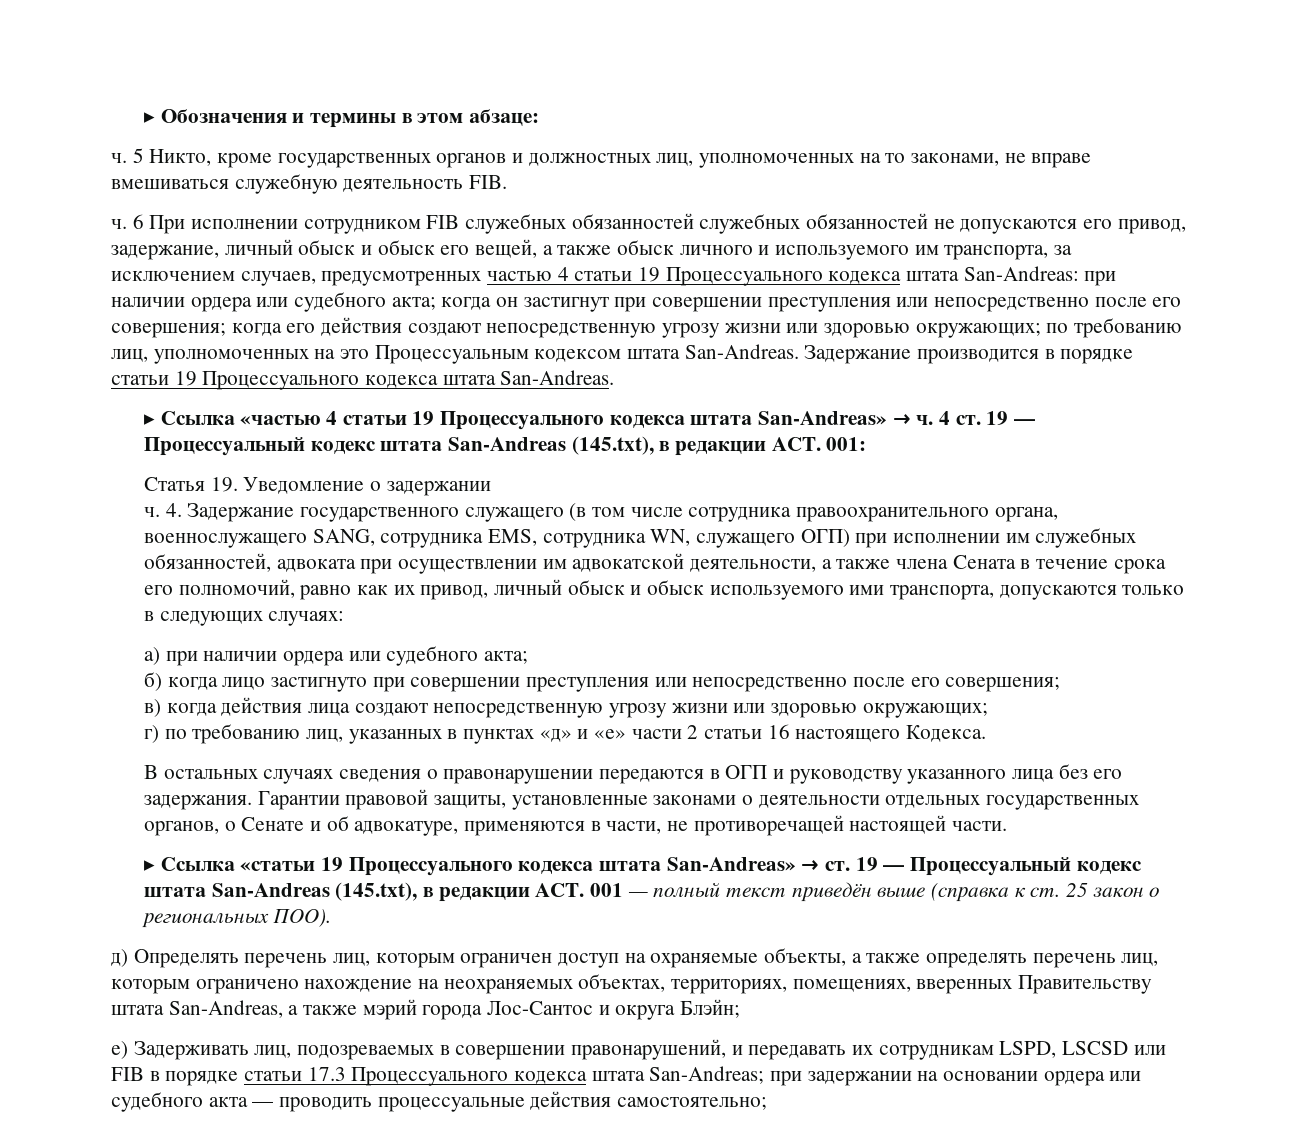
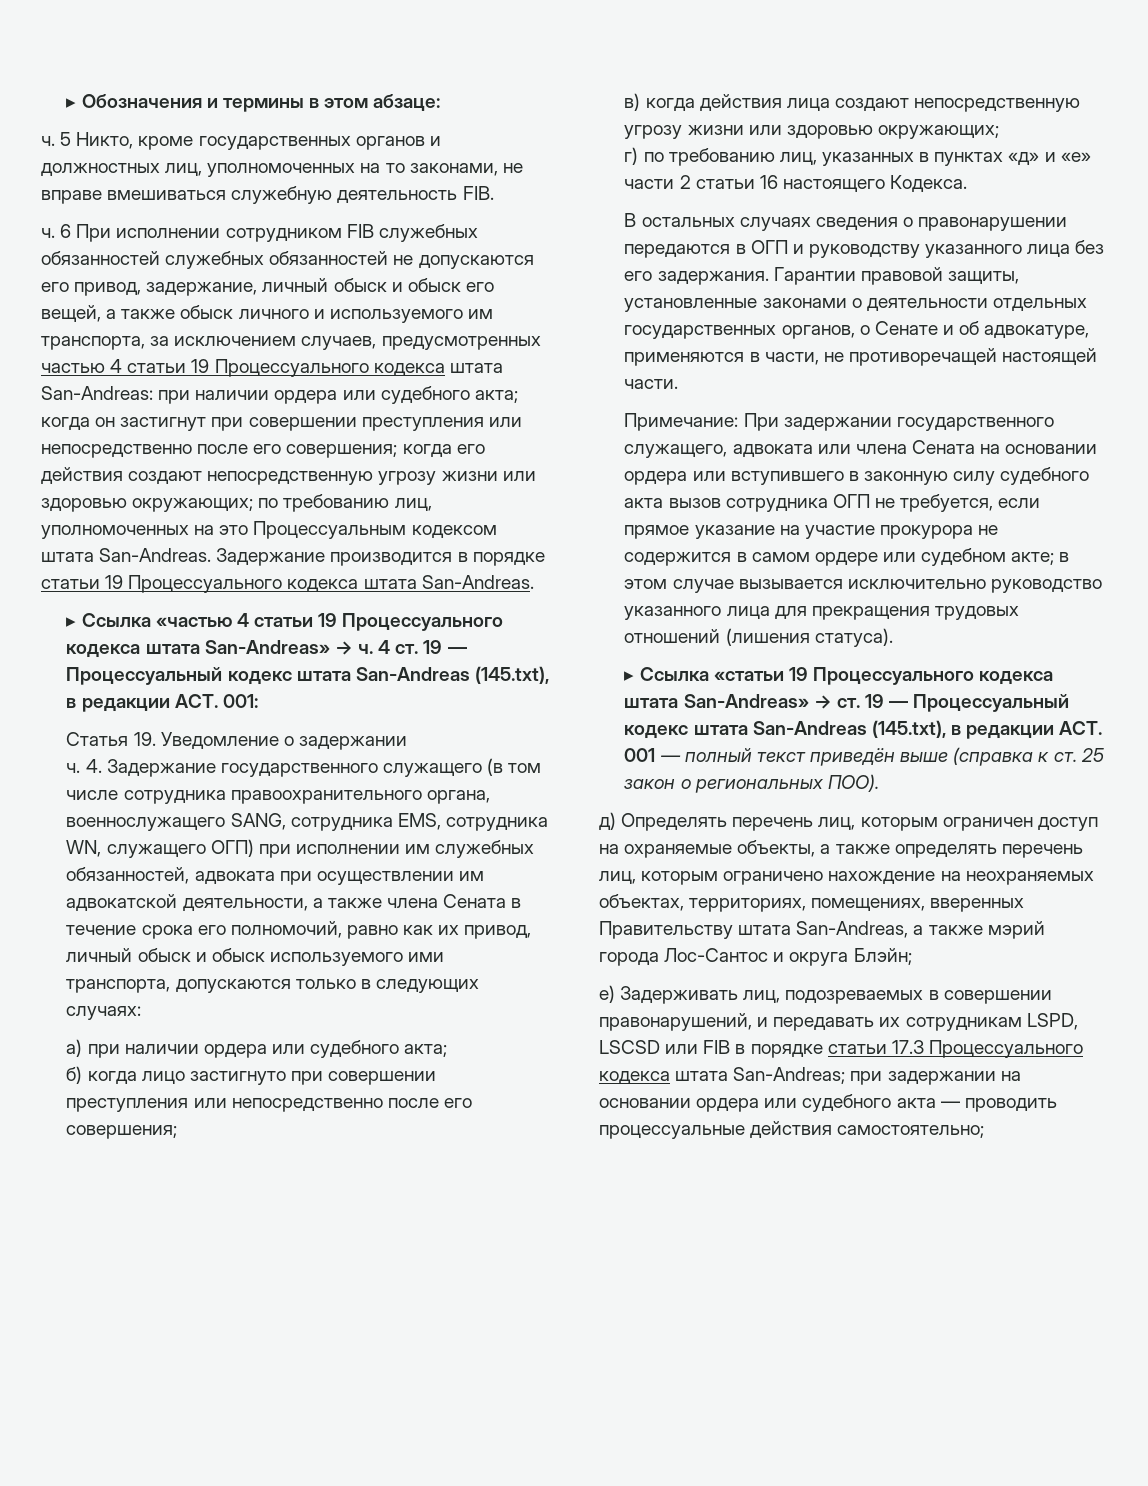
+ Примечание: При задержании государственного служащего, адвоката или члена Сената на основании ордера или вступившего в законную силу судебного акта вызов сотрудника ОГП не требуется, если прямое указание на участие прокурора не содержится в самом ордере или судебном акте; в этом случае вызывается исключительно руководство указанного лица для прекращения трудовых отношений (лишения статуса).

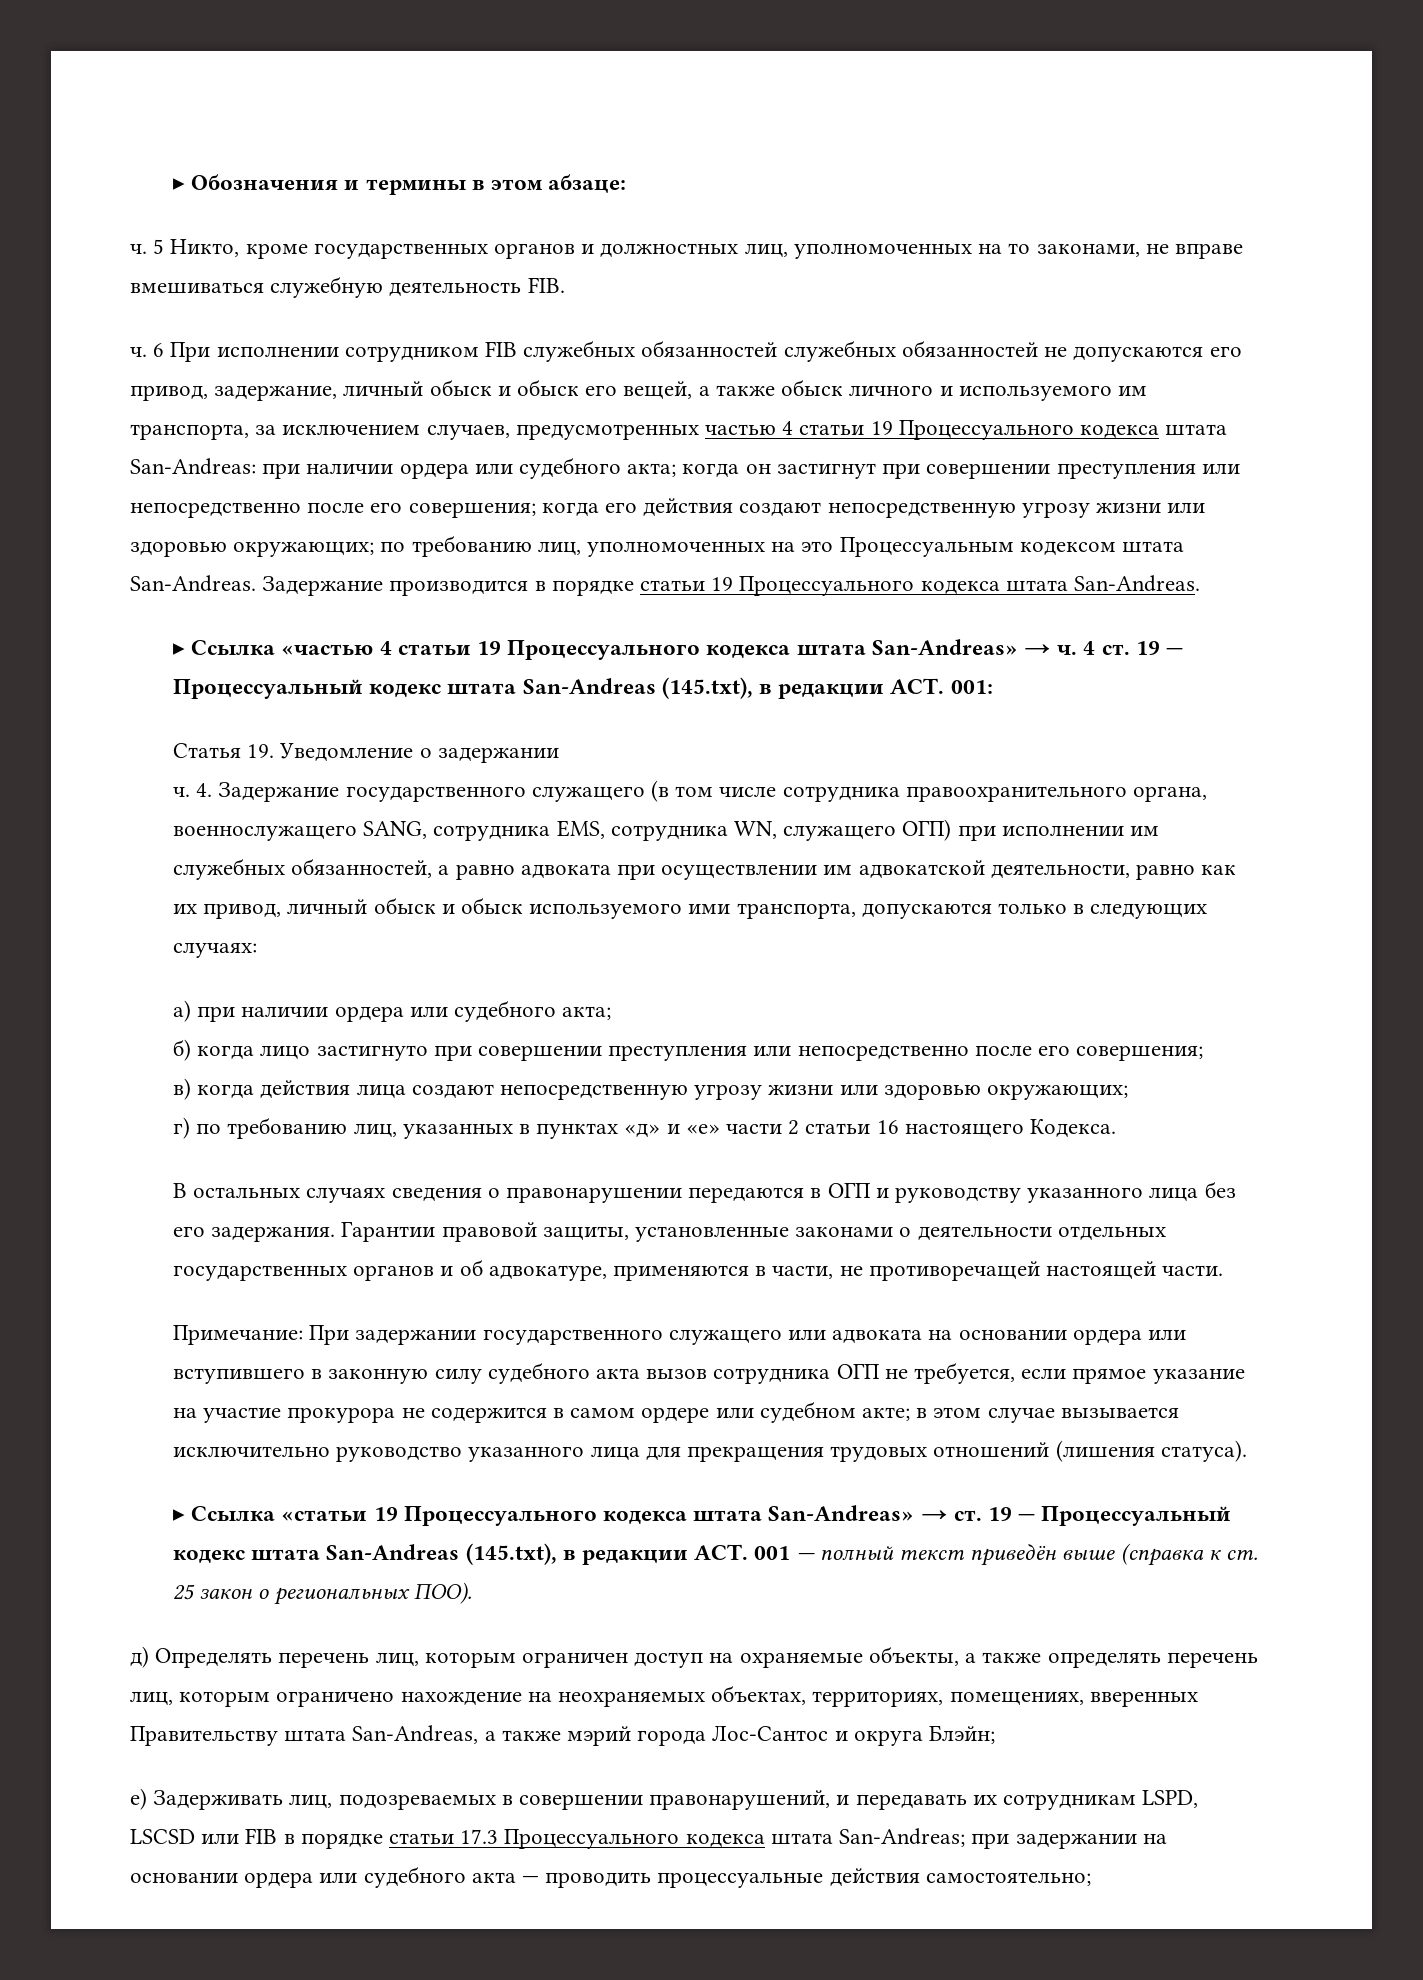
- ч. 4. Задержание государственного служащего (в том числе сотрудника правоохранительного органа, военнослужащего SANG, сотрудника EMS, сотрудника WN, служащего ОГП) при исполнении им служебных обязанностей, адвоката при осуществлении им адвокатской деятельности, а также члена Сената в течение срока его полномочий, равно как их привод, личный обыск и обыск используемого ими транспорта, допускаются только в следующих случаях:
+ ч. 4. Задержание государственного служащего (в том числе сотрудника правоохранительного органа, военнослужащего SANG, сотрудника EMS, сотрудника WN, служащего ОГП) при исполнении им служебных обязанностей, а равно адвоката при осуществлении им адвокатской деятельности, равно как их привод, личный обыск и обыск используемого ими транспорта, допускаются только в следующих случаях:
- Гарантии правовой защиты, установленные законами о деятельности отдельных государственных органов, о Сенате и об адвокатуре, применяются в части, не противоречащей настоящей части.
+ Гарантии правовой защиты, установленные законами о деятельности отдельных государственных органов и об адвокатуре, применяются в части, не противоречащей настоящей части.
- Примечание: При задержании государственного служащего, адвоката или члена Сената на основании ордера или вступившего в законную силу судебного акта вызов сотрудника ОГП не требуется, если прямое указание на участие прокурора не содержится в самом ордере или судебном акте; в этом случае вызывается исключительно руководство указанного лица для прекращения трудовых отношений (лишения статуса).
+ Примечание: При задержании государственного служащего или адвоката на основании ордера или вступившего в законную силу судебного акта вызов сотрудника ОГП не требуется, если прямое указание на участие прокурора не содержится в самом ордере или судебном акте; в этом случае вызывается исключительно руководство указанного лица для прекращения трудовых отношений (лишения статуса).

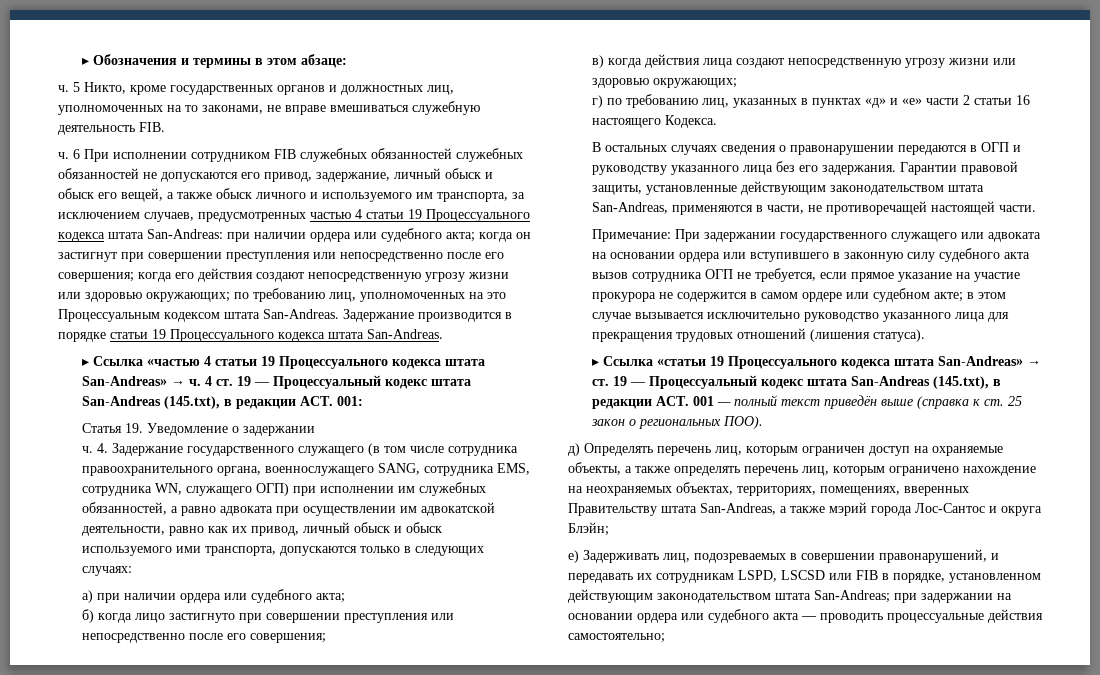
- Гарантии правовой защиты, установленные законами о деятельности отдельных государственных органов и об адвокатуре, применяются в части, не противоречащей настоящей части.
+ Гарантии правовой защиты, установленные действующим законодательством штата San-Andreas, применяются в части, не противоречащей настоящей части.
- е) Задерживать лиц, подозреваемых в совершении правонарушений, и передавать их сотрудникам LSPD, LSCSD или FIB в порядке статьи 17.3 Процессуального кодекса штата San-Andreas; при задержании на основании ордера или судебного акта — проводить процессуальные действия самостоятельно;
+ е) Задерживать лиц, подозреваемых в совершении правонарушений, и передавать их сотрудникам LSPD, LSCSD или FIB в порядке, установленном действующим законодательством штата San-Andreas; при задержании на основании ордера или судебного акта — проводить процессуальные действия самостоятельно;

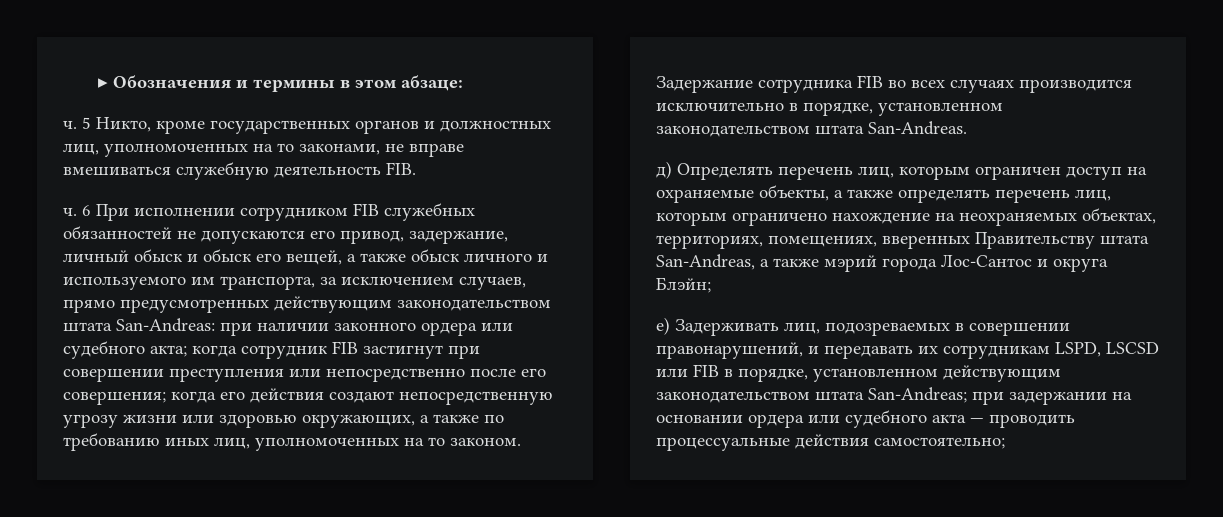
- ч. 6 При исполнении сотрудником FIB служебных обязанностей служебных обязанностей не допускаются его привод, задержание, личный обыск и обыск его вещей, а также обыск личного и используемого им транспорта, за исключением случаев, предусмотренных частью 4 статьи 19 Процессуального кодекса штата San-Andreas: при наличии ордера или судебного акта; когда он застигнут при совершении преступления или непосредственно после его совершения; когда его действия создают непосредственную угрозу жизни или здоровью окружающих; по требованию лиц, уполномоченных на это Процессуальным кодексом штата San-Andreas. Задержание производится в порядке статьи 19 Процессуального кодекса штата San-Andreas.
- ▸ Ссылка «частью 4 статьи 19 Процессуального кодекса штата San-Andreas» → ч. 4 ст. 19 — Процессуальный кодекс штата San-Andreas (145.txt), в редакции ACT. 001:
- Статья 19. Уведомление о задержании
- ч. 4. Задержание государственного служащего (в том числе сотрудника правоохранительного органа, военнослужащего SANG, сотрудника EMS, сотрудника WN, служащего ОГП) при исполнении им служебных обязанностей, а равно адвоката при осуществлении им адвокатской деятельности, равно как их привод, личный обыск и обыск используемого ими транспорта, допускаются только в следующих случаях:
- а) при наличии ордера или судебного акта;
- б) когда лицо застигнуто при совершении преступления или непосредственно после его совершения;
- в) когда действия лица создают непосредственную угрозу жизни или здоровью окружающих;
- г) по требованию лиц, указанных в пунктах «д» и «е» части 2 статьи 16 настоящего Кодекса.
- В остальных случаях сведения о правонарушении передаются в ОГП и руководству указанного лица без его задержания. Гарантии правовой защиты, установленные действующим законодательством штата San-Andreas, применяются в части, не противоречащей настоящей части.
- Примечание: При задержании государственного служащего или адвоката на основании ордера или вступившего в законную силу судебного акта вызов сотрудника ОГП не требуется, если прямое указание на участие прокурора не содержится в самом ордере или судебном акте; в этом случае вызывается исключительно руководство указанного лица для прекращения трудовых отношений (лишения статуса).
- ▸ Ссылка «статьи 19 Процессуального кодекса штата San-Andreas» → ст. 19 — Процессуальный кодекс штата San-Andreas (145.txt), в редакции ACT. 001 — полный текст приведён выше (справка к ст. 25 закон о региональных ПОО).
+ ч. 6 При исполнении сотрудником FIB служебных обязанностей не допускаются его привод, задержание, личный обыск и обыск его вещей, а также обыск личного и используемого им транспорта, за исключением случаев, прямо предусмотренных действующим законодательством штата San-Andreas: при наличии законного ордера или судебного акта; когда сотрудник FIB застигнут при совершении преступления или непосредственно после его совершения; когда его действия создают непосредственную угрозу жизни или здоровью окружающих, а также по требованию иных лиц, уполномоченных на то законом. Задержание сотрудника FIB во всех случаях производится исключительно в порядке, установленном законодательством штата San-Andreas.

